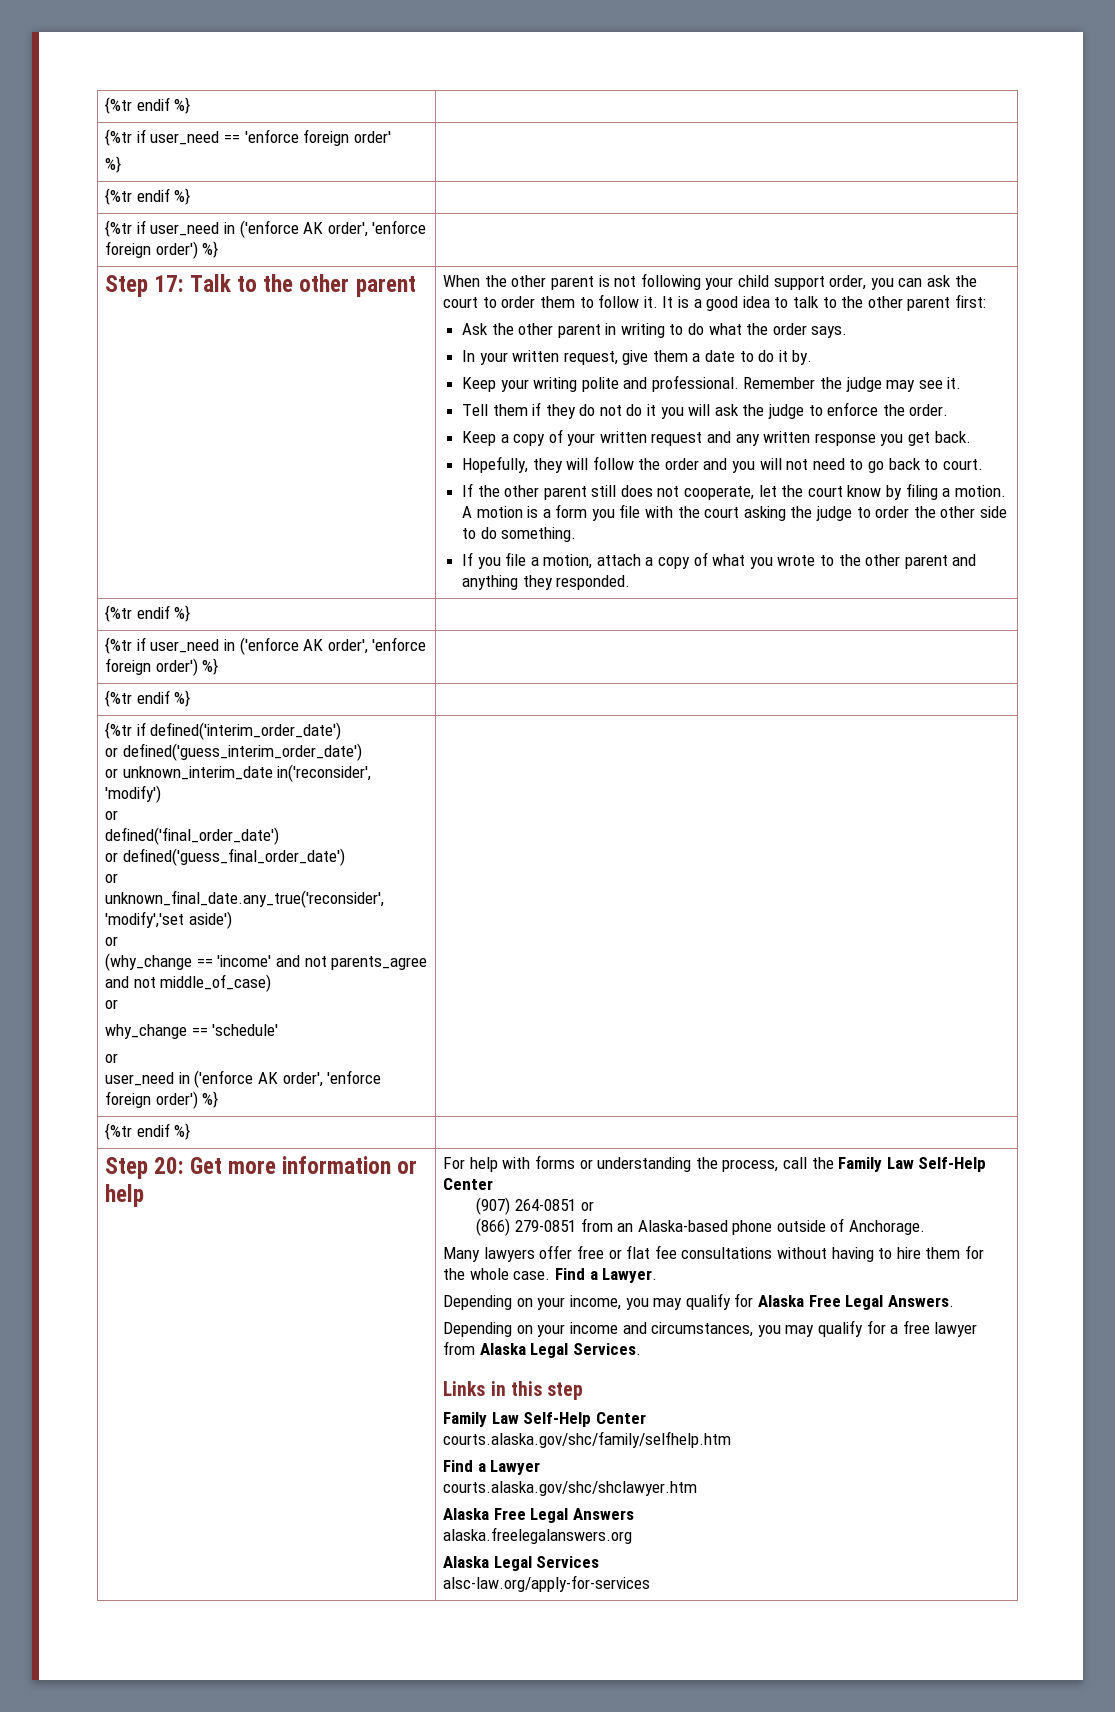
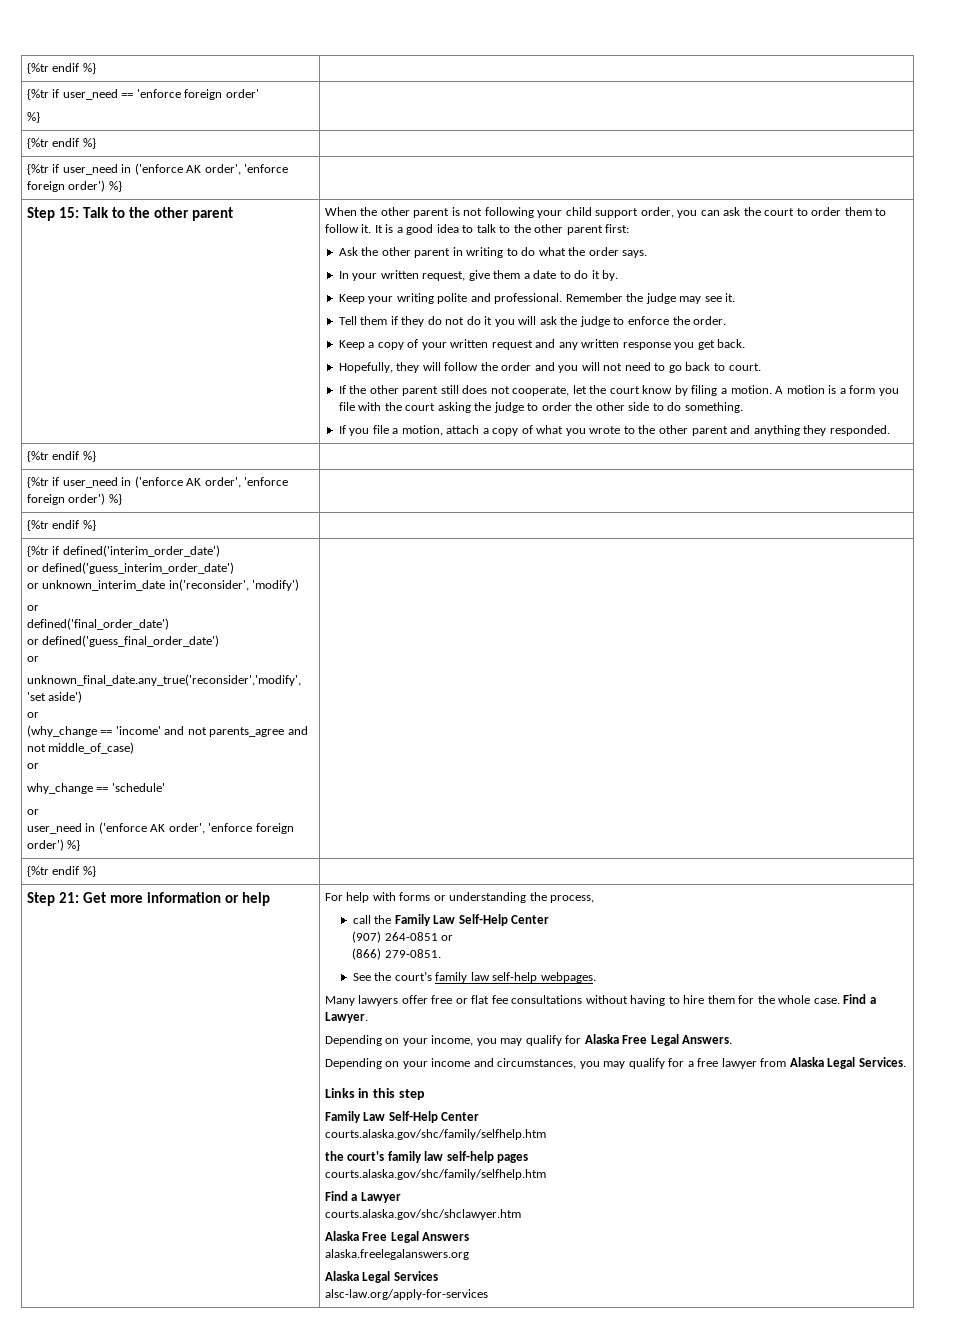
- Step 17: Talk to the other parent
+ Step 15: Talk to the other parent
- Step 20: Get more information or help
+ Step 21: Get more information or help
- For help with forms or understanding the process, call the Family Law Self-Help Center
+ For help with forms or understanding the process,
+ call the Family Law Self-Help Center
- (866) 279-0851 from an Alaska-based phone outside of Anchorage.
+ (866) 279-0851.
+ See the court’s family law self-help webpages.
+ the court's family law self-help pages
+ courts.alaska.gov/shc/family/selfhelp.htm

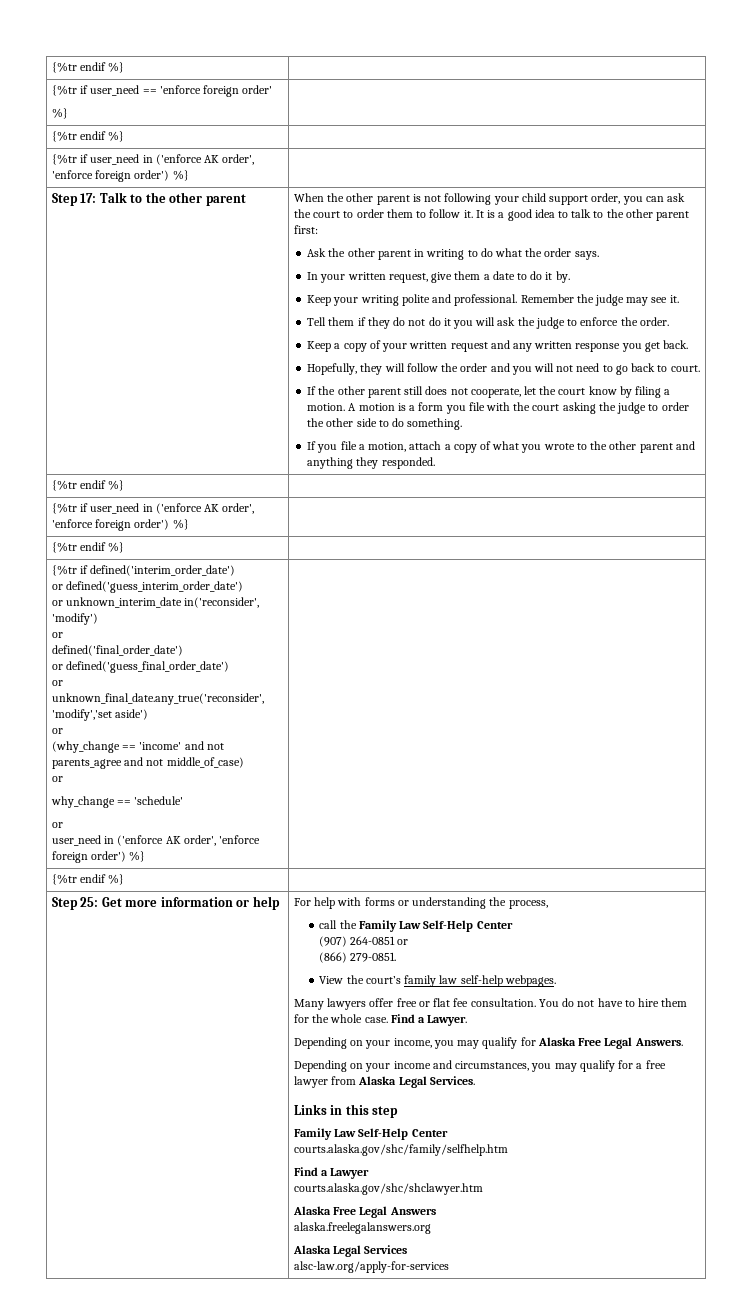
- Step 15: Talk to the other parent
+ Step 17: Talk to the other parent
- Step 21: Get more information or help
+ Step 25: Get more information or help
- See the court’s family law self-help webpages.
+ View the court’s family law self-help webpages.
- Many lawyers offer free or flat fee consultations without having to hire them for the whole case.
+ Many lawyers offer free or flat fee consultation. You do not have to hire them for the whole case.
- the court's family law self-help pages
- courts.alaska.gov/shc/family/selfhelp.htm

